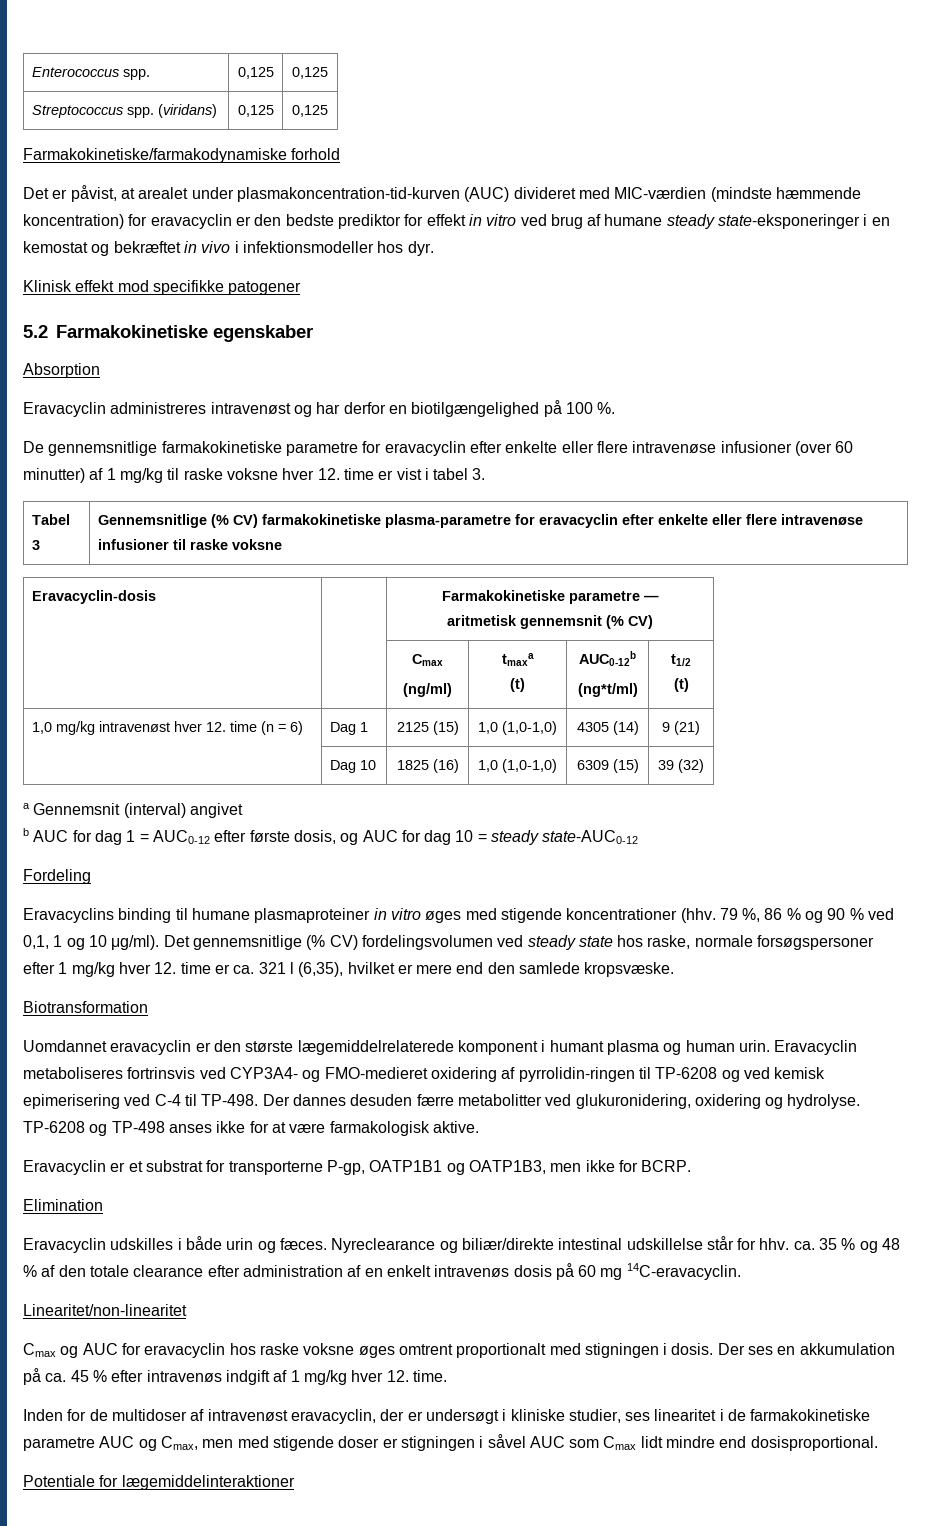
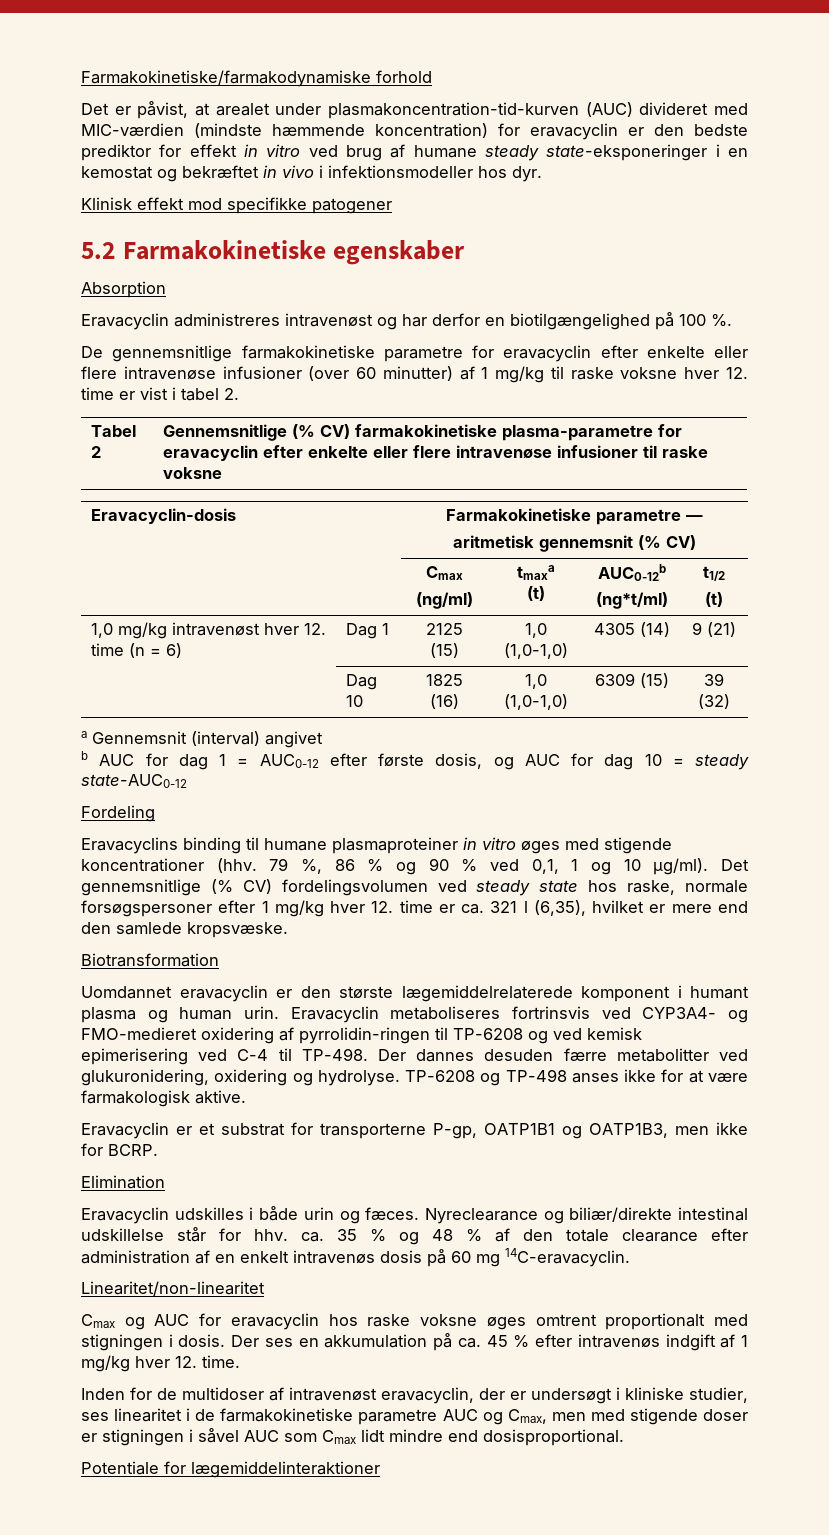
- Enterococcus spp. | 0,125 | 0,125
- Streptococcus spp. (viridans) | 0,125 | 0,125
- De gennemsnitlige farmakokinetiske parametre for eravacyclin efter enkelte eller flere intravenøse infusioner (over 60 minutter) af 1 mg/kg til raske voksne hver 12. time er vist i tabel 3.
+ De gennemsnitlige farmakokinetiske parametre for eravacyclin efter enkelte eller flere intravenøse infusioner (over 60 minutter) af 1 mg/kg til raske voksne hver 12. time er vist i tabel 2.
- Tabel 3 | Gennemsnitlige (% CV) farmakokinetiske plasma-parametre for eravacyclin efter enkelte eller flere intravenøse infusioner til raske voksne
+ Tabel 2 | Gennemsnitlige (% CV) farmakokinetiske plasma-parametre for eravacyclin efter enkelte eller flere intravenøse infusioner til raske voksne

